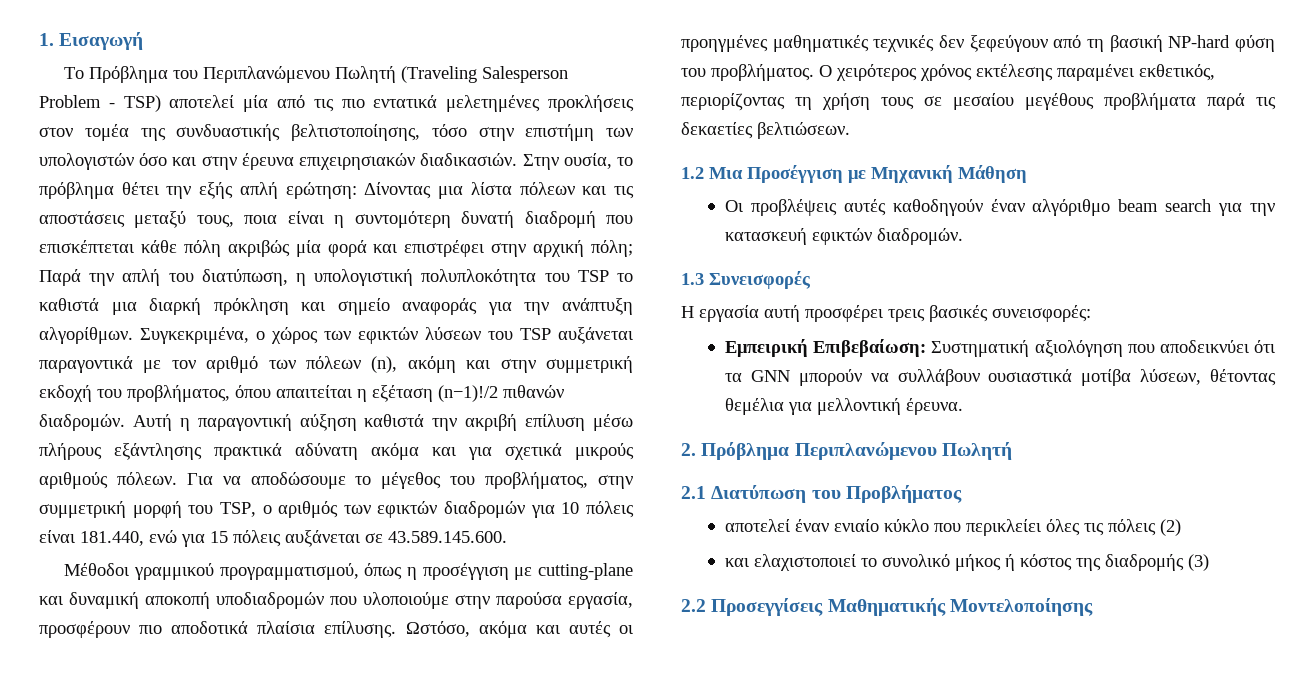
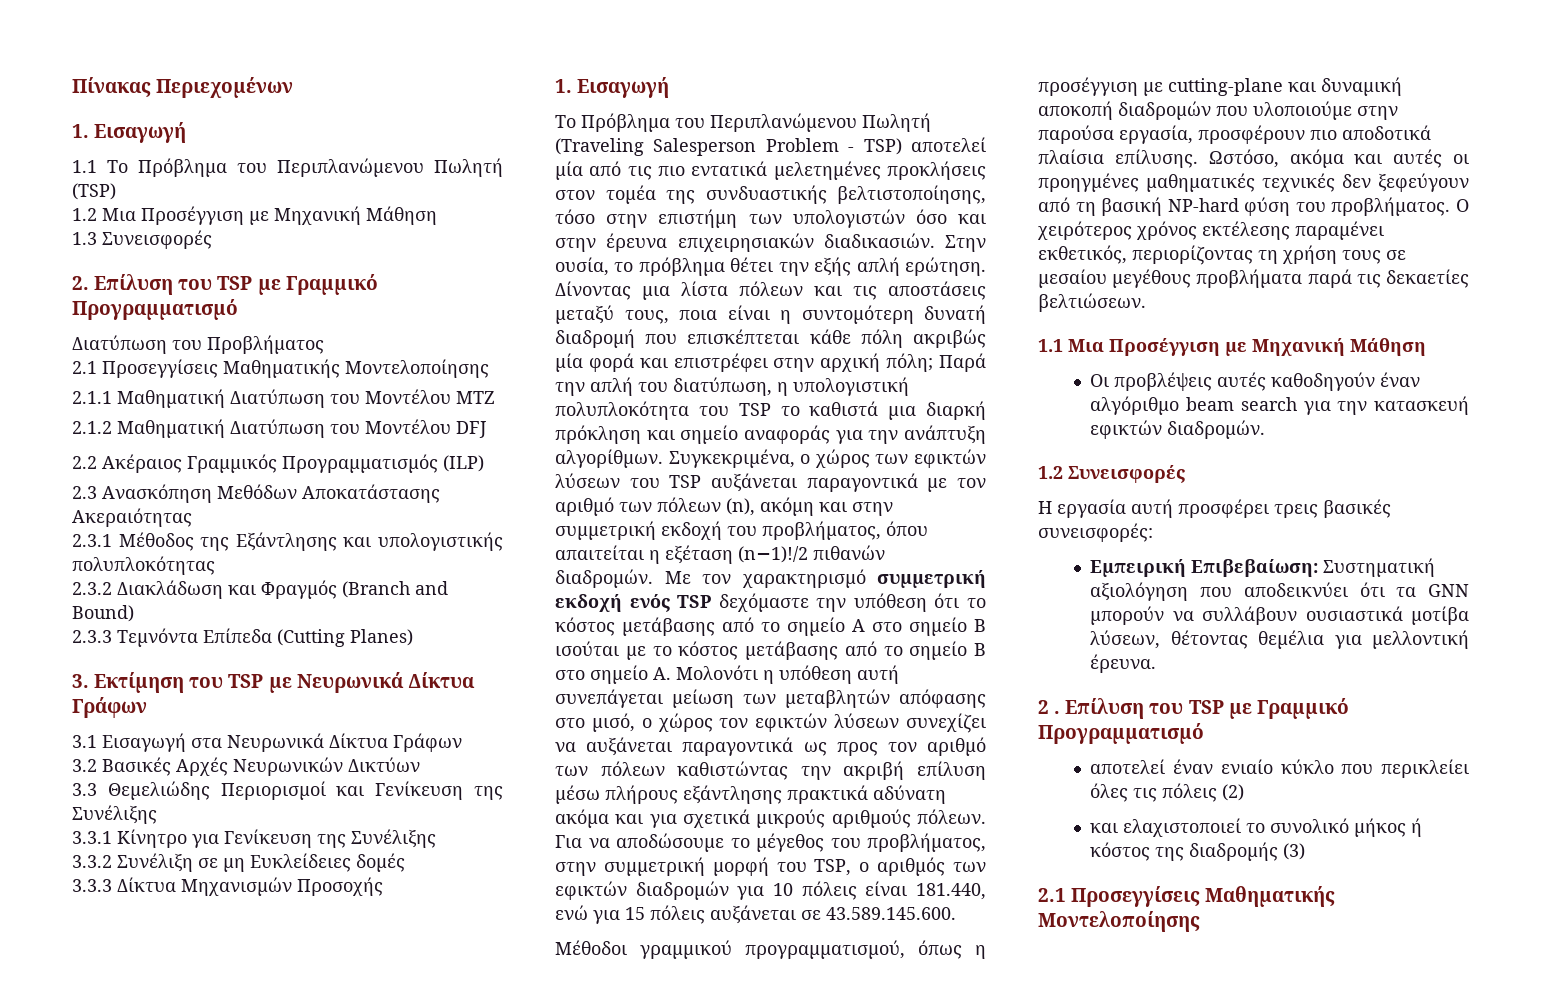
+ Πίνακας Περιεχομένων
+ 1. Εισαγωγή
+ 1.1 Το Πρόβλημα του Περιπλανώμενου Πωλητή (TSP)
+ 1.2 Μια Προσέγγιση με Μηχανική Μάθηση
+ 1.3 Συνεισφορές
+ 2. Επίλυση του TSP με Γραμμικό Προγραμματισμό
+ Διατύπωση του Προβλήματος
+ 2.1 Προσεγγίσεις Μαθηματικής Μοντελοποίησης
+ 2.1.1 Μαθηματική Διατύπωση του Μοντέλου MTZ
+ 2.1.2 Μαθηματική Διατύπωση του Μοντέλου DFJ
+ 2.2 Ακέραιος Γραμμικός Προγραμματισμός (ILP)
+ 2.3 Ανασκόπηση Μεθόδων Αποκατάστασης Ακεραιότητας
+ 2.3.1 Μέθοδος της Εξάντλησης και υπολογιστικής πολυπλοκότητας
+ 2.3.2 Διακλάδωση και Φραγμός (Branch and Bound)
+ 2.3.3 Τεμνόντα Επίπεδα (Cutting Planes)
+ 3. Εκτίμηση του TSP με Νευρωνικά Δίκτυα Γράφων
+ 3.1 Εισαγωγή στα Νευρωνικά Δίκτυα Γράφων
+ 3.2 Βασικές Αρχές Νευρωνικών Δικτύων
+ 3.3 Θεμελιώδης Περιορισμοί και Γενίκευση της Συνέλιξης
+ 3.3.1 Κίνητρο για Γενίκευση της Συνέλιξης
+ 3.3.2 Συνέλιξη σε μη Ευκλείδειες δομές
+ 3.3.3 Δίκτυα Μηχανισμών Προσοχής
- Στην ουσία, το πρόβλημα θέτει την εξής απλή ερώτηση: Δίνοντας μια λίστα πόλεων και τις αποστάσεις μεταξύ τους, ποια είναι η συντομότερη δυνατή διαδρομή που επισκέπτεται κάθε πόλη ακριβώς μία φορά και επιστρέφει στην αρχική πόλη; Παρά την απλή του διατύπωση, η υπολογιστική πολυπλοκότητα του TSP το καθιστά μια διαρκή πρόκληση και σημείο αναφοράς για την ανάπτυξη αλγορίθμων.
+ Στην ουσία, το πρόβλημα θέτει την εξής απλή ερώτηση. Δίνοντας μια λίστα πόλεων και τις αποστάσεις μεταξύ τους, ποια είναι η συντομότερη δυνατή διαδρομή που επισκέπτεται κάθε πόλη ακριβώς μία φορά και επιστρέφει στην αρχική πόλη; Παρά την απλή του διατύπωση, η υπολογιστική πολυπλοκότητα του TSP το καθιστά μια διαρκή πρόκληση και σημείο αναφοράς για την ανάπτυξη αλγορίθμων.
- Αυτή η παραγοντική αύξηση καθιστά την ακριβή επίλυση μέσω πλήρους εξάντλησης πρακτικά αδύνατη ακόμα και για σχετικά μικρούς αριθμούς πόλεων.
+ Με τον χαρακτηρισμό συμμετρική εκδοχή ενός TSP δεχόμαστε την υπόθεση ότι το κόστος μετάβασης από το σημείο Α στο σημείο Β ισούται με το κόστος μετάβασης από το σημείο Β στο σημείο Α. Μολονότι η υπόθεση αυτή συνεπάγεται μείωση των μεταβλητών απόφασης στο μισό, ο χώρος τον εφικτών λύσεων συνεχίζει να αυξάνεται παραγοντικά ως προς τον αριθμό των πόλεων καθιστώντας την ακριβή επίλυση μέσω πλήρους εξάντλησης πρακτικά αδύνατη ακόμα και για σχετικά μικρούς αριθμούς πόλεων.
- Μέθοδοι γραμμικού προγραμματισμού, όπως η προσέγγιση με cutting-plane και δυναμική αποκοπή υποδιαδρομών που υλοποιούμε στην παρούσα εργασία, προσφέρουν πιο αποδοτικά πλαίσια επίλυσης.
+ Μέθοδοι γραμμικού προγραμματισμού, όπως η προσέγγιση με cutting-plane και δυναμική αποκοπή διαδρομών που υλοποιούμε στην παρούσα εργασία, προσφέρουν πιο αποδοτικά πλαίσια επίλυσης.
- 1.2 Μια Προσέγγιση με Μηχανική Μάθηση
+ 1.1 Μια Προσέγγιση με Μηχανική Μάθηση
- 1.3 Συνεισφορές
+ 1.2 Συνεισφορές
- 2. Πρόβλημα Περιπλανώμενου Πωλητή
- 2.1 Διατύπωση του Προβλήματος
+ 2 . Επίλυση του TSP με Γραμμικό Προγραμματισμό
  και ελαχιστοποιεί το συνολικό μήκος ή κόστος της διαδρομής (3)
- 2.2 Προσεγγίσεις Μαθηματικής Μοντελοποίησης
+ 2.1 Προσεγγίσεις Μαθηματικής Μοντελοποίησης

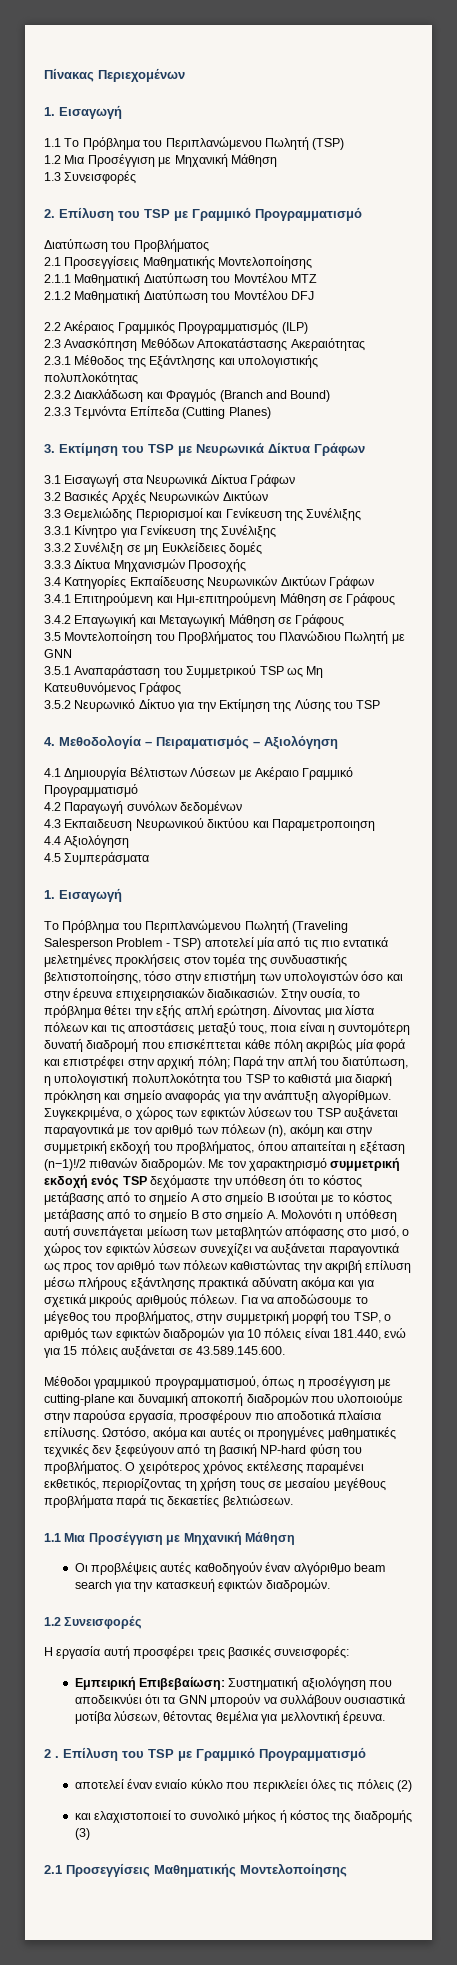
+ 3.4 Κατηγορίες Εκπαίδευσης Νευρωνικών Δικτύων Γράφων
+ 3.4.1 Επιτηρούμενη και Ημι-επιτηρούμενη Μάθηση σε Γράφους
+ 3.4.2 Επαγωγική και Μεταγωγική Μάθηση σε Γράφους
+ 3.5 Μοντελοποίηση του Προβλήματος του Πλανώδιου Πωλητή με GNN
+ 3.5.1 Αναπαράσταση του Συμμετρικού TSP ως Μη Κατευθυνόμενος Γράφος
+ 3.5.2 Νευρωνικό Δίκτυο για την Εκτίμηση της Λύσης του TSP
+ 4. Μεθοδολογία – Πειραματισμός – Αξιολόγηση
+ 4.1 Δημιουργία Βέλτιστων Λύσεων με Ακέραιο Γραμμικό Προγραμματισμό
+ 4.2 Παραγωγή συνόλων δεδομένων
+ 4.3 Εκπαιδευση Νευρωνικού δικτύου και Παραμετροποιηση
+ 4.4 Αξιολόγηση
+ 4.5 Συμπεράσματα

